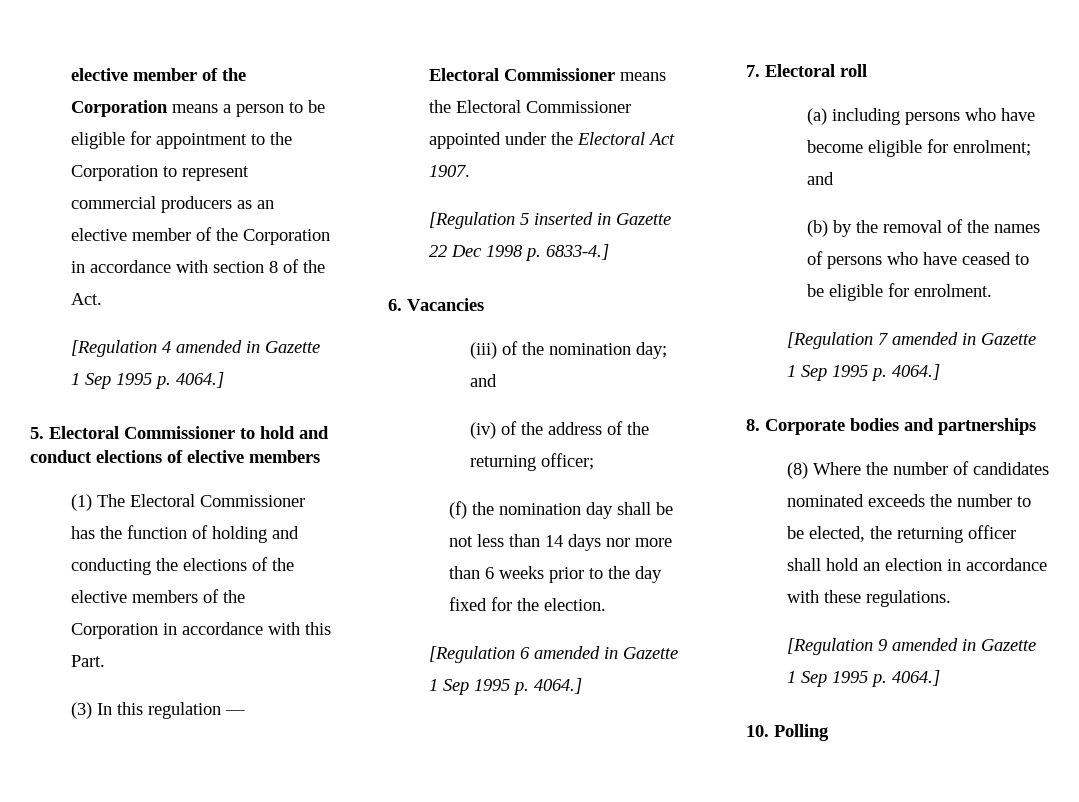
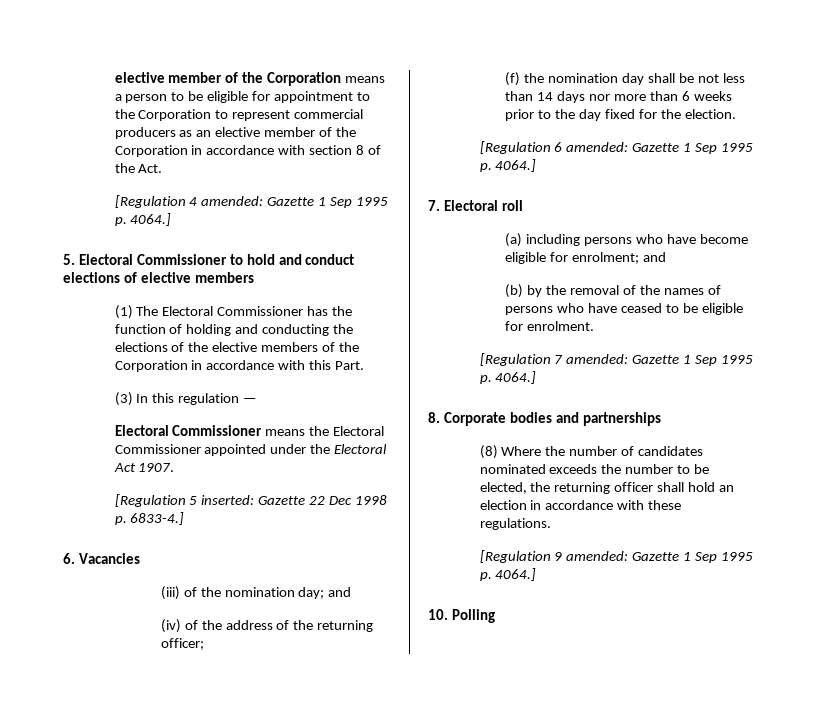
- [Regulation 4 amended in Gazette 1 Sep 1995 p. 4064.]
+ [Regulation 4 amended: Gazette 1 Sep 1995 p. 4064.]
- [Regulation 5 inserted in Gazette 22 Dec 1998 p. 6833-4.]
+ [Regulation 5 inserted: Gazette 22 Dec 1998 p. 6833-4.]
- [Regulation 6 amended in Gazette 1 Sep 1995 p. 4064.]
+ [Regulation 6 amended: Gazette 1 Sep 1995 p. 4064.]
- [Regulation 7 amended in Gazette 1 Sep 1995 p. 4064.]
+ [Regulation 7 amended: Gazette 1 Sep 1995 p. 4064.]
- [Regulation 9 amended in Gazette 1 Sep 1995 p. 4064.]
+ [Regulation 9 amended: Gazette 1 Sep 1995 p. 4064.]

